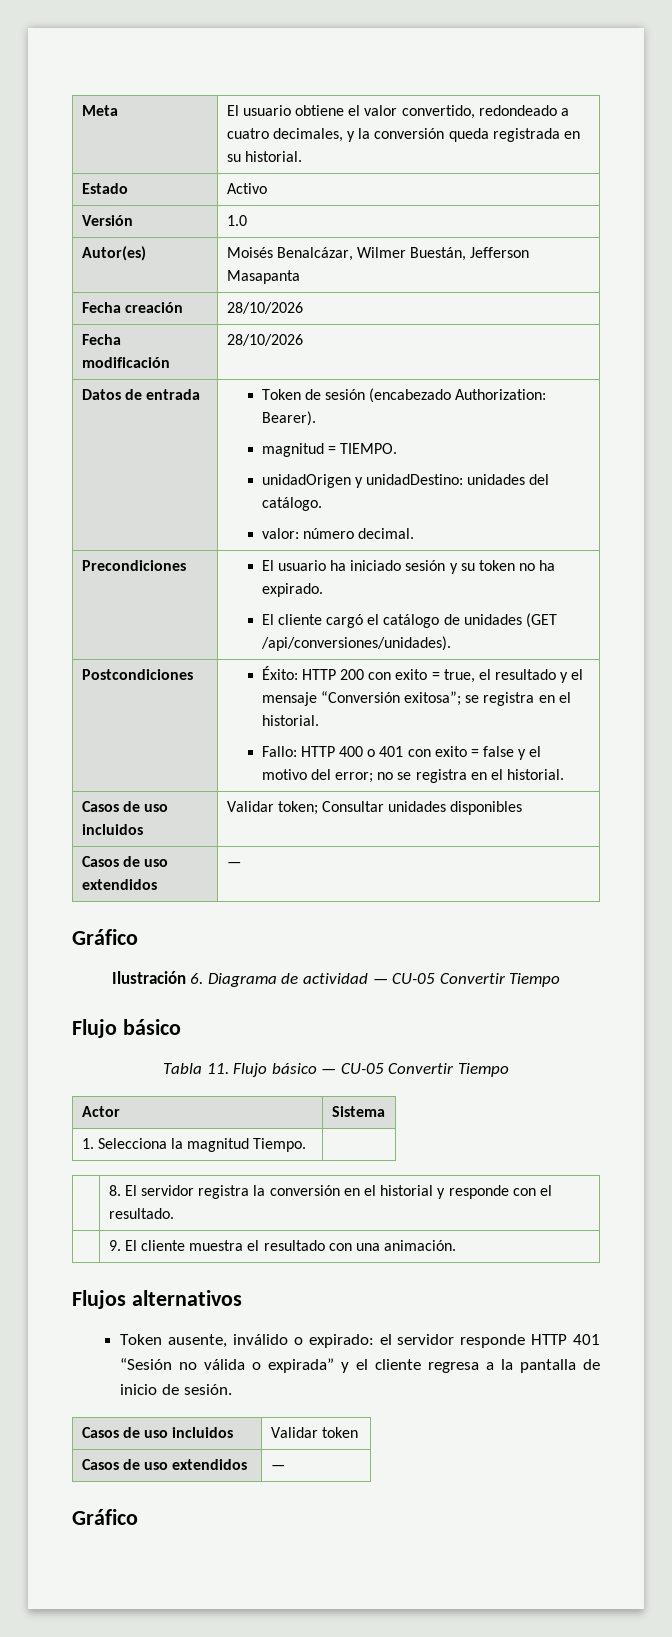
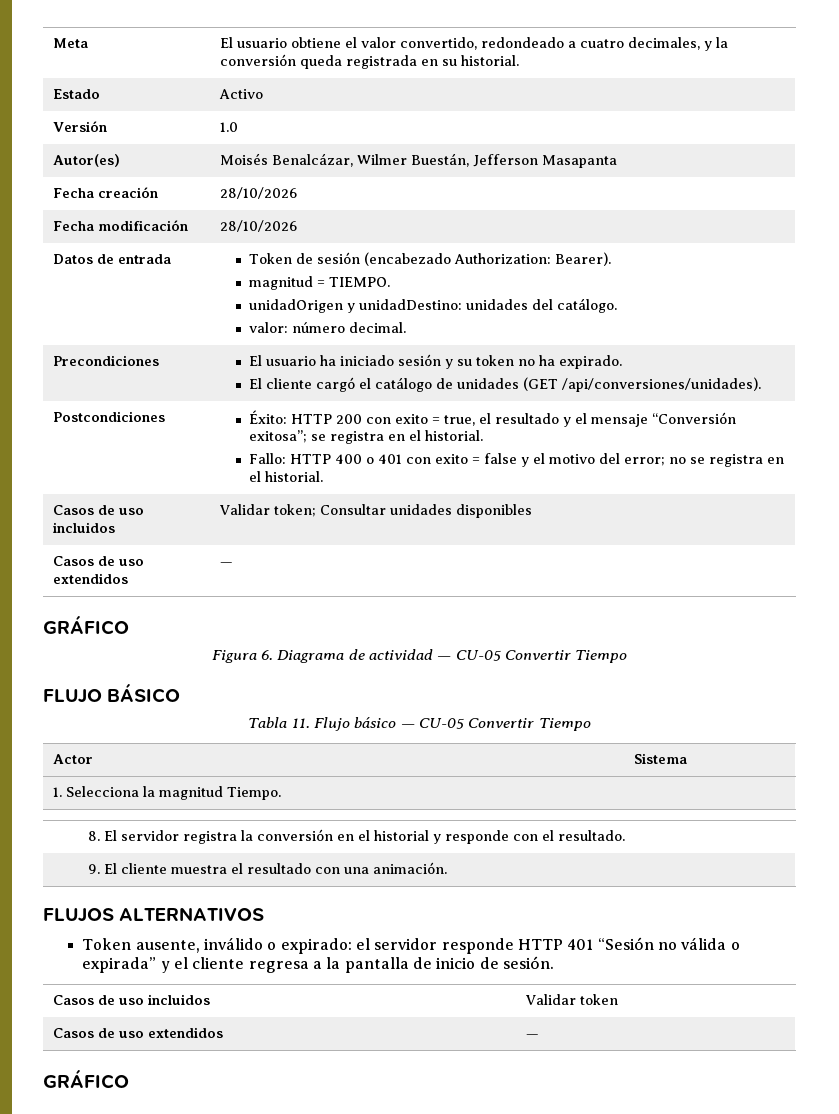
  Casos de uso incluidos | Validar token; Consultar unidades disponibles
  Casos de uso extendidos | —
- Gráfico
- Ilustración 6. Diagrama de actividad — CU-05 Convertir Tiempo
- Flujo básico
+ GRÁFICO
+ Figura 6. Diagrama de actividad — CU-05 Convertir Tiempo
+ FLUJO BÁSICO
- Flujos alternativos
+ FLUJOS ALTERNATIVOS
  Casos de uso incluidos | Validar token
  Casos de uso extendidos | —
- Gráfico
+ GRÁFICO

